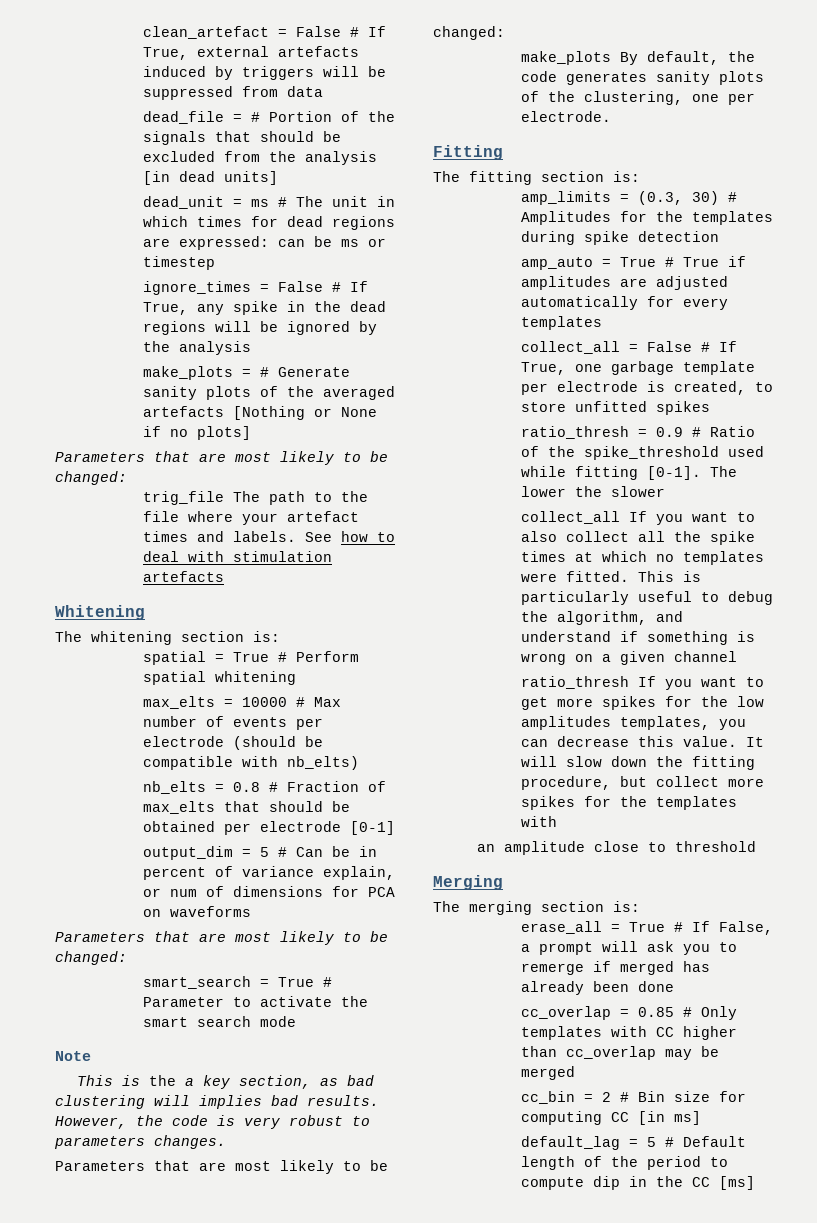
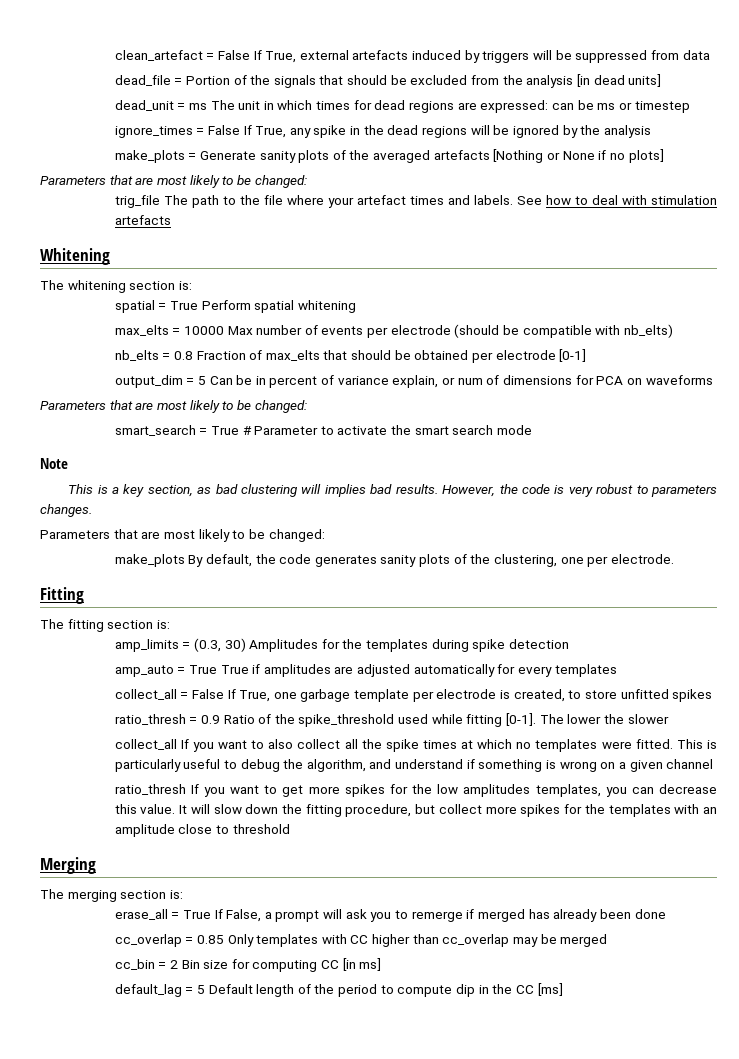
- clean_artefact = False # If True, external artefacts induced by triggers will be suppressed from data
+ clean_artefact = False If True, external artefacts induced by triggers will be suppressed from data
- dead_file = # Portion of the signals that should be excluded from the analysis [in dead units]
+ dead_file = Portion of the signals that should be excluded from the analysis [in dead units]
- dead_unit = ms # The unit in which times for dead regions are expressed: can be ms or timestep
+ dead_unit = ms The unit in which times for dead regions are expressed: can be ms or timestep
- ignore_times = False # If True, any spike in the dead regions will be ignored by the analysis
+ ignore_times = False If True, any spike in the dead regions will be ignored by the analysis
- make_plots = # Generate sanity plots of the averaged artefacts [Nothing or None if no plots]
+ make_plots = Generate sanity plots of the averaged artefacts [Nothing or None if no plots]
- spatial = True # Perform spatial whitening
+ spatial = True Perform spatial whitening
- max_elts = 10000 # Max number of events per electrode (should be compatible with nb_elts)
+ max_elts = 10000 Max number of events per electrode (should be compatible with nb_elts)
- nb_elts = 0.8 # Fraction of max_elts that should be obtained per electrode [0-1]
+ nb_elts = 0.8 Fraction of max_elts that should be obtained per electrode [0-1]
- output_dim = 5 # Can be in percent of variance explain, or num of dimensions for PCA on waveforms
+ output_dim = 5 Can be in percent of variance explain, or num of dimensions for PCA on waveforms
- This is the a key section, as bad clustering will implies bad results.
+ This is a key section, as bad clustering will implies bad results.
- amp_limits = (0.3, 30) # Amplitudes for the templates during spike detection
+ amp_limits = (0.3, 30) Amplitudes for the templates during spike detection
- amp_auto = True # True if amplitudes are adjusted automatically for every templates
+ amp_auto = True True if amplitudes are adjusted automatically for every templates
- collect_all = False # If True, one garbage template per electrode is created, to store unfitted spikes
+ collect_all = False If True, one garbage template per electrode is created, to store unfitted spikes
- ratio_thresh = 0.9 # Ratio of the spike_threshold used while fitting [0-1].
+ ratio_thresh = 0.9 Ratio of the spike_threshold used while fitting [0-1].
- It will slow down the fitting procedure, but collect more spikes for the templates with
- an amplitude close to threshold
+ It will slow down the fitting procedure, but collect more spikes for the templates with an amplitude close to threshold
- erase_all = True # If False, a prompt will ask you to remerge if merged has already been done
+ erase_all = True If False, a prompt will ask you to remerge if merged has already been done
- cc_overlap = 0.85 # Only templates with CC higher than cc_overlap may be merged
+ cc_overlap = 0.85 Only templates with CC higher than cc_overlap may be merged
- cc_bin = 2 # Bin size for computing CC [in ms]
+ cc_bin = 2 Bin size for computing CC [in ms]
- default_lag = 5 # Default length of the period to compute dip in the CC [ms]
+ default_lag = 5 Default length of the period to compute dip in the CC [ms]

